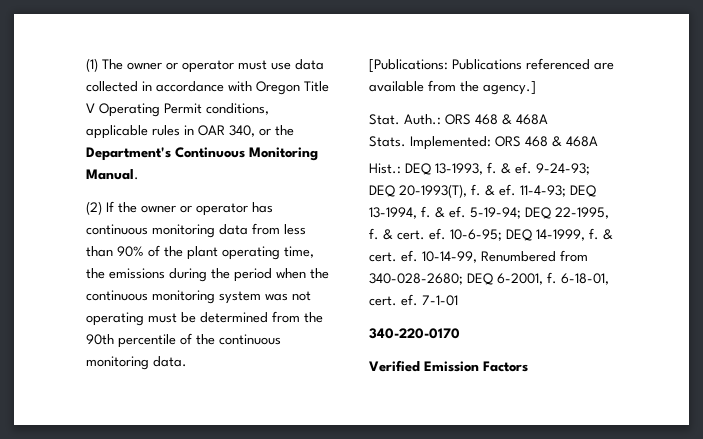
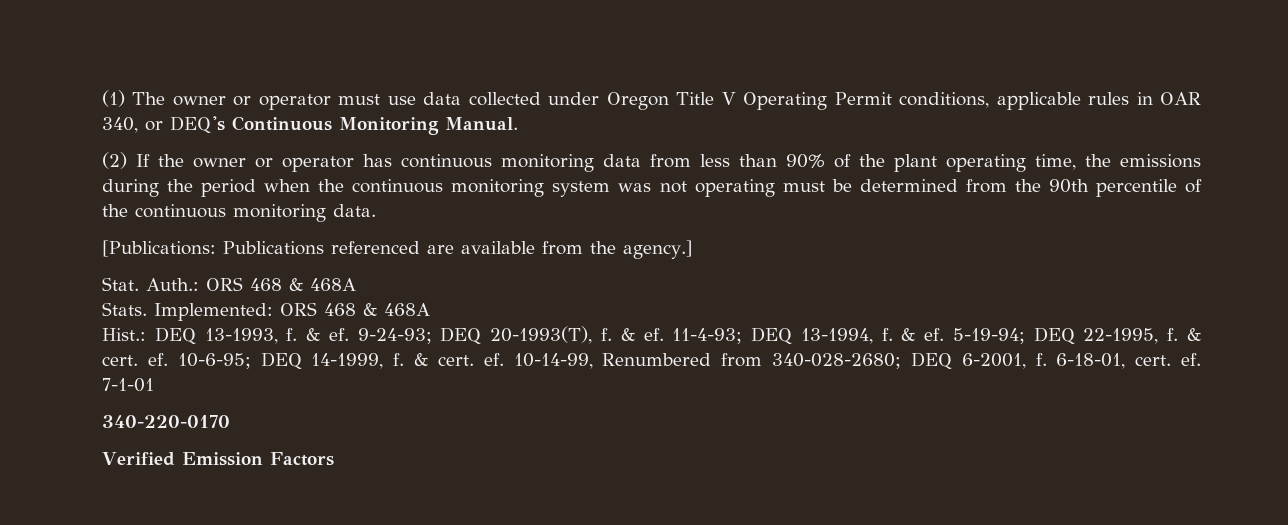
- (1) The owner or operator must use data collected in accordance with Oregon Title V Operating Permit conditions, applicable rules in OAR 340, or the Department's Continuous Monitoring Manual.
+ (1) The owner or operator must use data collected under Oregon Title V Operating Permit conditions, applicable rules in OAR 340, or DEQ's Continuous Monitoring Manual.

